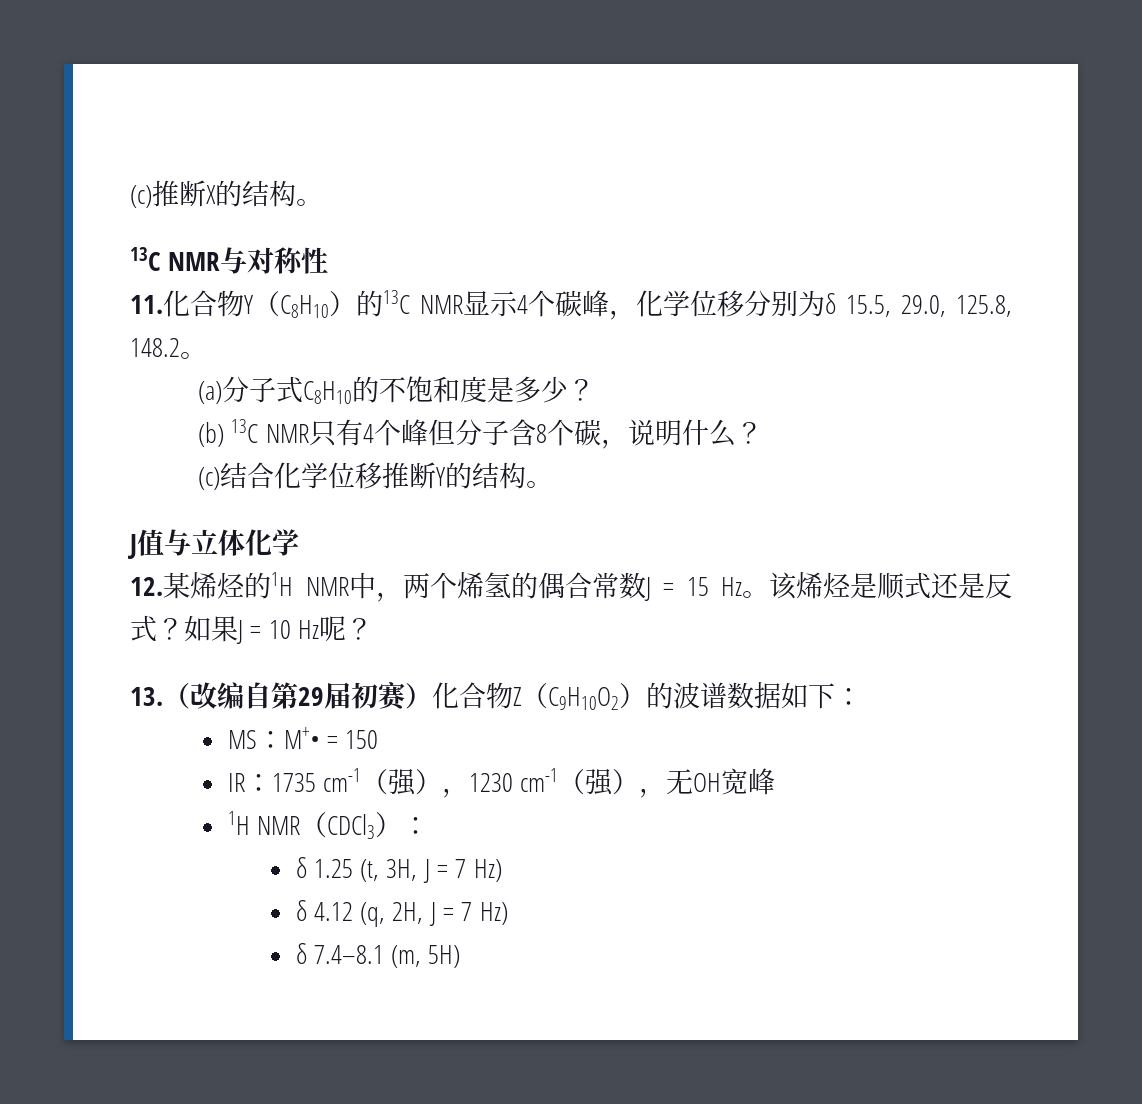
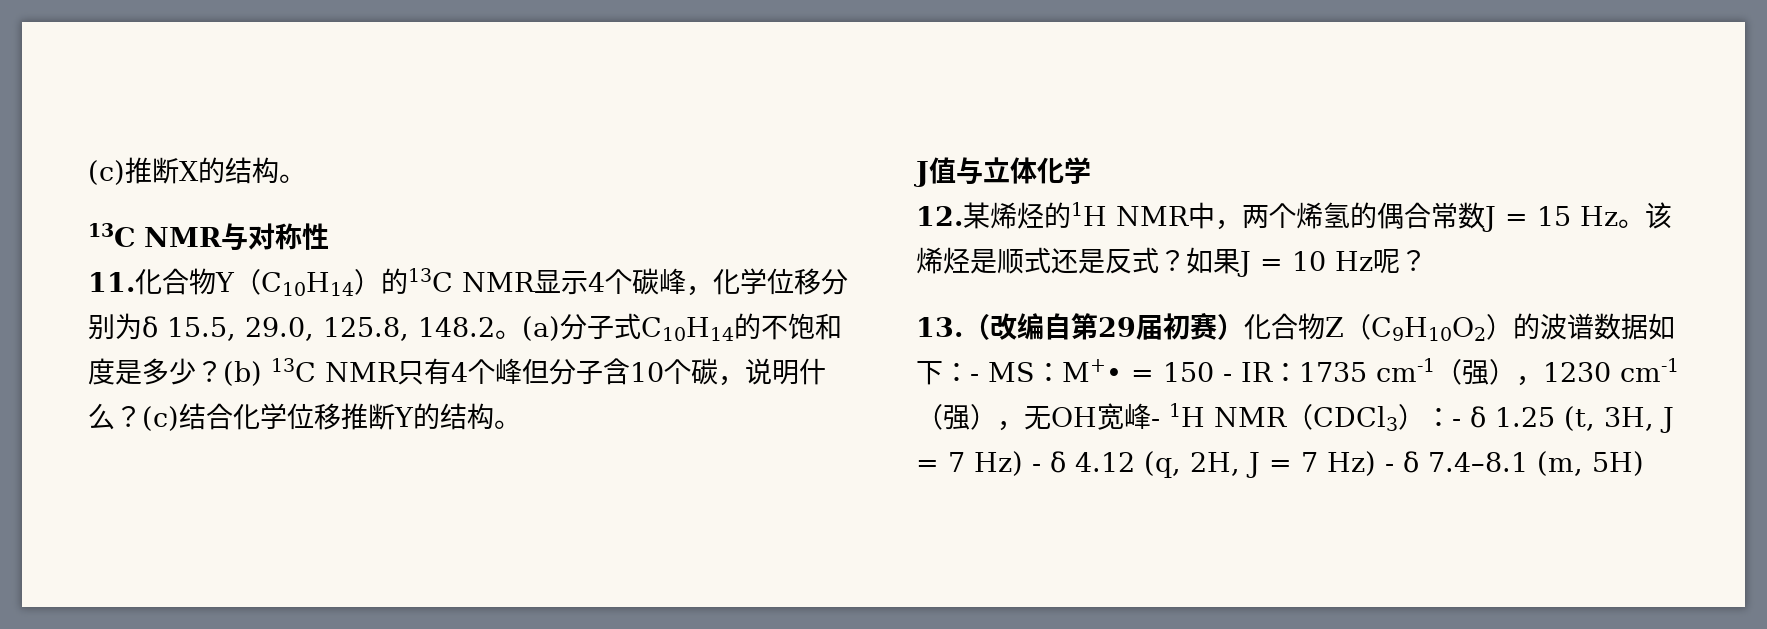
- 11.化合物Y（C8H10）的13C NMR显示4个碳峰，化学位移分别为δ 15.5, 29.0, 125.8, 148.2。
- (a)分子式C8H10的不饱和度是多少？
- (b) 13C NMR只有4个峰但分子含8个碳，说明什么？
- (c)结合化学位移推断Y的结构。
+ 11.化合物Y（C10H14）的13C NMR显示4个碳峰，化学位移分别为δ 15.5, 29.0, 125.8, 148.2。(a)分子式C10H14的不饱和度是多少？(b) 13C NMR只有4个峰但分子含10个碳，说明什么？(c)结合化学位移推断Y的结构。
- 13.（改编自第29届初赛）化合物Z（C9H10O2）的波谱数据如下：
- MS：M+• = 150
- IR：1735 cm-1（强），1230 cm-1（强），无OH宽峰
- 1H NMR（CDCl3）：
- δ 1.25 (t, 3H, J = 7 Hz)
- δ 4.12 (q, 2H, J = 7 Hz)
- δ 7.4–8.1 (m, 5H)
+ 13.（改编自第29届初赛）化合物Z（C9H10O2）的波谱数据如下：- MS：M+• = 150 - IR：1735 cm-1（强），1230 cm-1（强），无OH宽峰- 1H NMR（CDCl3）：- δ 1.25 (t, 3H, J = 7 Hz) - δ 4.12 (q, 2H, J = 7 Hz) - δ 7.4–8.1 (m, 5H)

